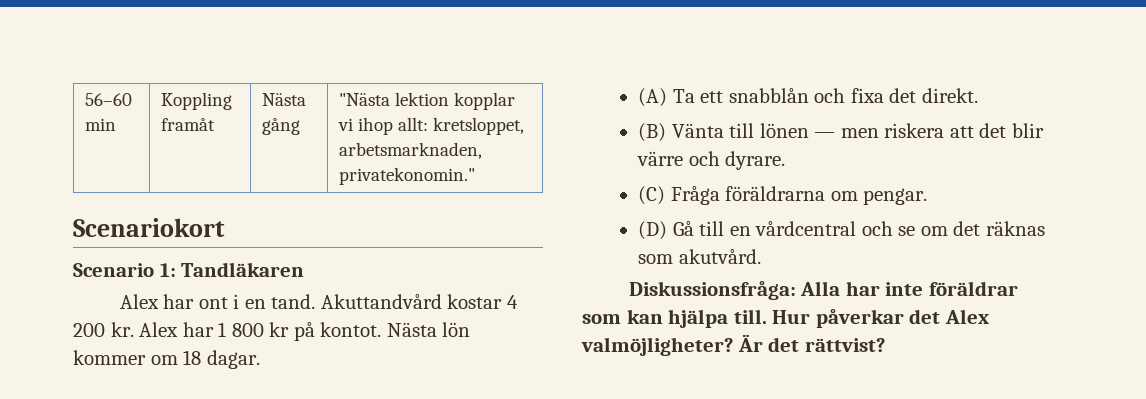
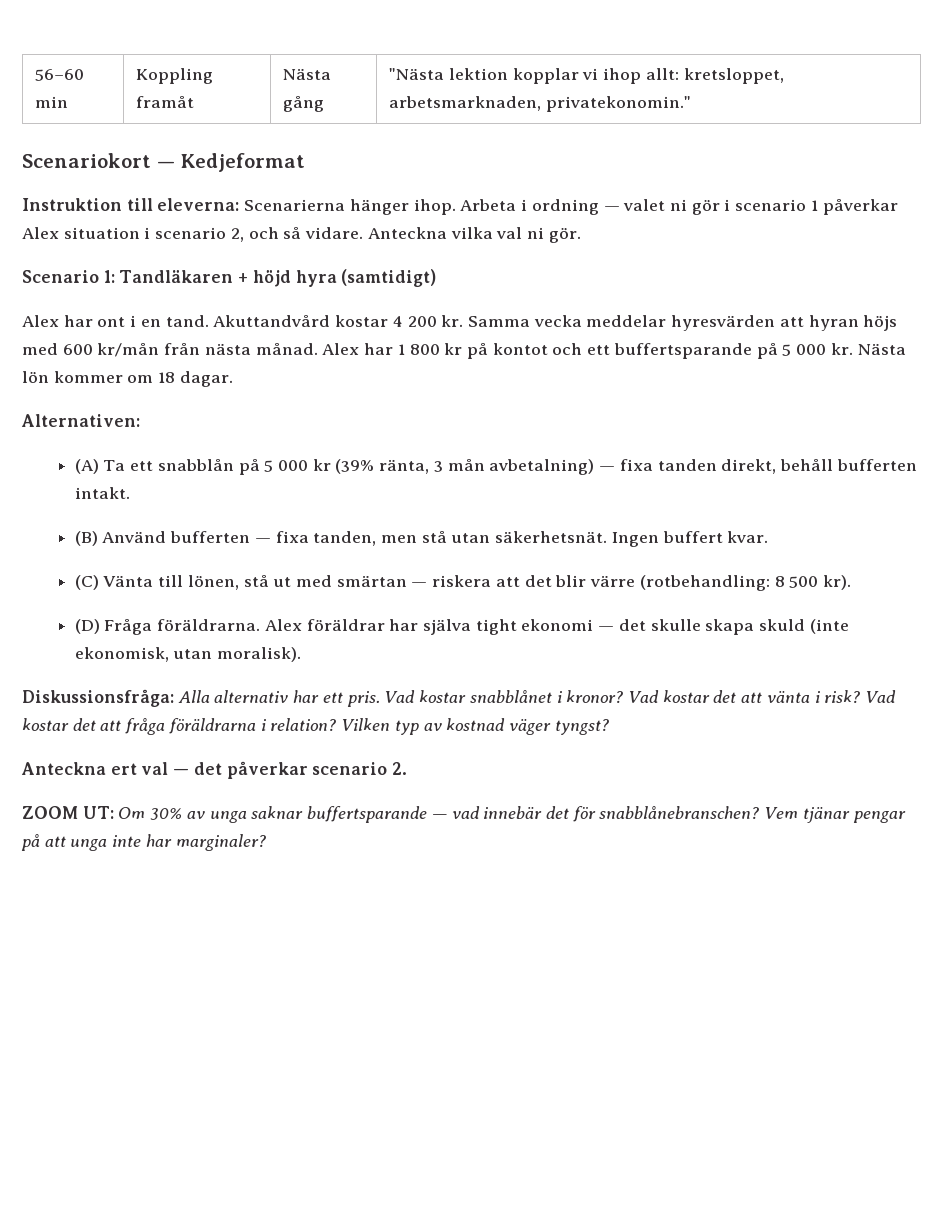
- Scenariokort
+ Scenariokort — Kedjeformat
+ Instruktion till eleverna: Scenarierna hänger ihop. Arbeta i ordning — valet ni gör i scenario 1 påverkar Alex situation i scenario 2, och så vidare. Anteckna vilka val ni gör.
- Scenario 1: Tandläkaren
+ Scenario 1: Tandläkaren + höjd hyra (samtidigt)
+ Samma vecka meddelar hyresvärden att hyran höjs med 600 kr/mån från nästa månad.
- Alex har 1 800 kr på kontot.
+ Alex har 1 800 kr på kontot och ett buffertsparande på 5 000 kr.
+ Alternativen:
- (A) Ta ett snabblån och fixa det direkt.
- (B) Vänta till lönen — men riskera att det blir värre och dyrare.
- (C) Fråga föräldrarna om pengar.
- (D) Gå till en vårdcentral och se om det räknas som akutvård.
- Diskussionsfråga: Alla har inte föräldrar som kan hjälpa till. Hur påverkar det Alex valmöjligheter? Är det rättvist?
+ (A) Ta ett snabblån på 5 000 kr (39% ränta, 3 mån avbetalning) — fixa tanden direkt, behåll bufferten intakt.
+ (B) Använd bufferten — fixa tanden, men stå utan säkerhetsnät. Ingen buffert kvar.
+ (C) Vänta till lönen, stå ut med smärtan — riskera att det blir värre (rotbehandling: 8 500 kr).
+ (D) Fråga föräldrarna. Alex föräldrar har själva tight ekonomi — det skulle skapa skuld (inte ekonomisk, utan moralisk).
+ Diskussionsfråga: Alla alternativ har ett pris. Vad kostar snabblånet i kronor? Vad kostar det att vänta i risk? Vad kostar det att fråga föräldrarna i relation? Vilken typ av kostnad väger tyngst?
+ Anteckna ert val — det påverkar scenario 2.
+ ZOOM UT: Om 30% av unga saknar buffertsparande — vad innebär det för snabblånebranschen? Vem tjänar pengar på att unga inte har marginaler?

